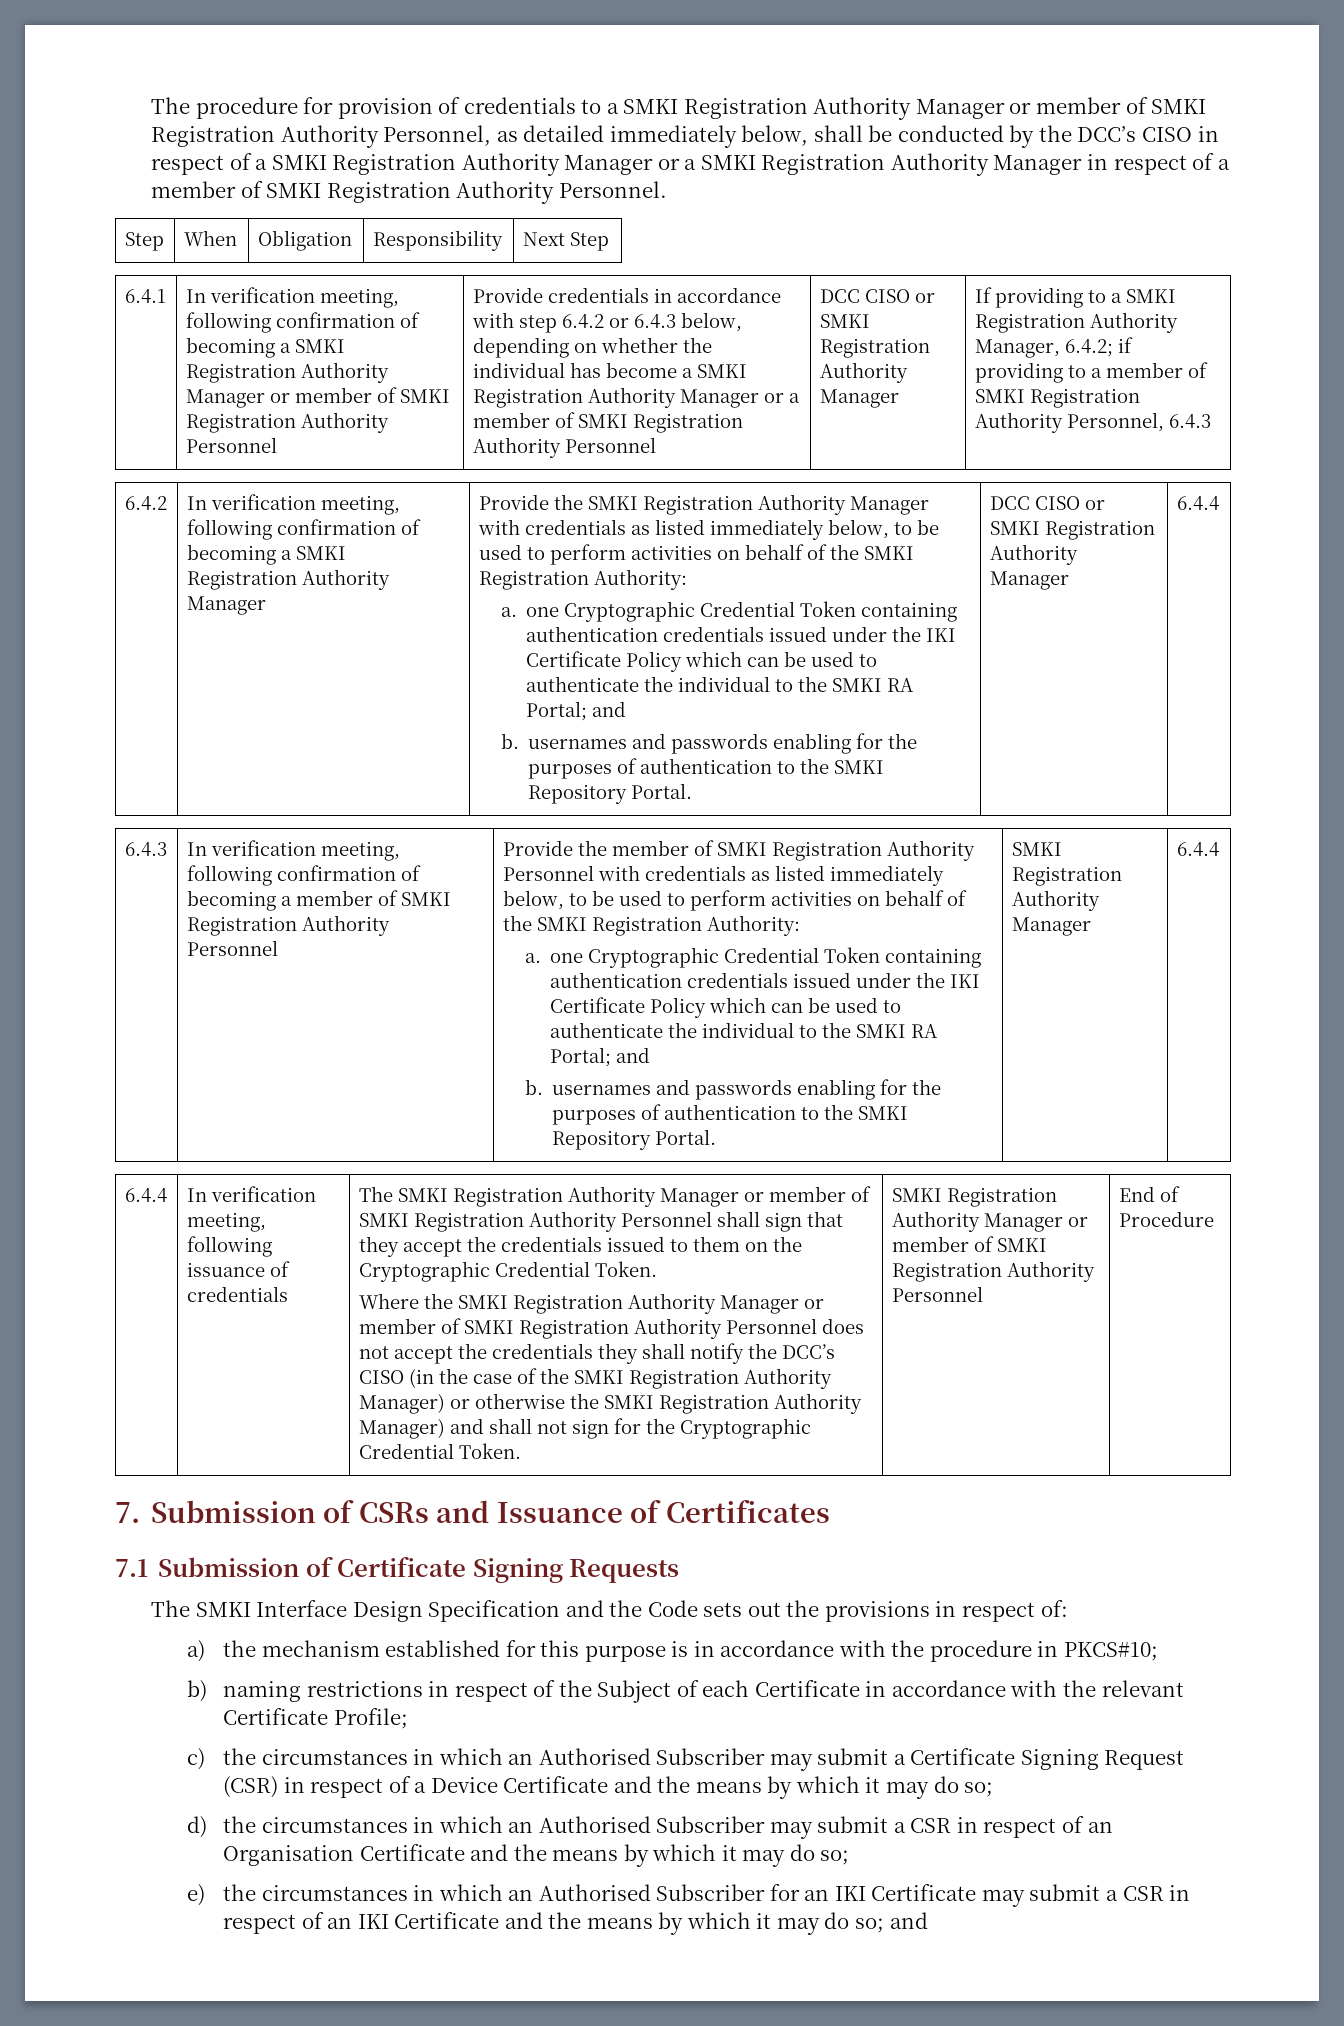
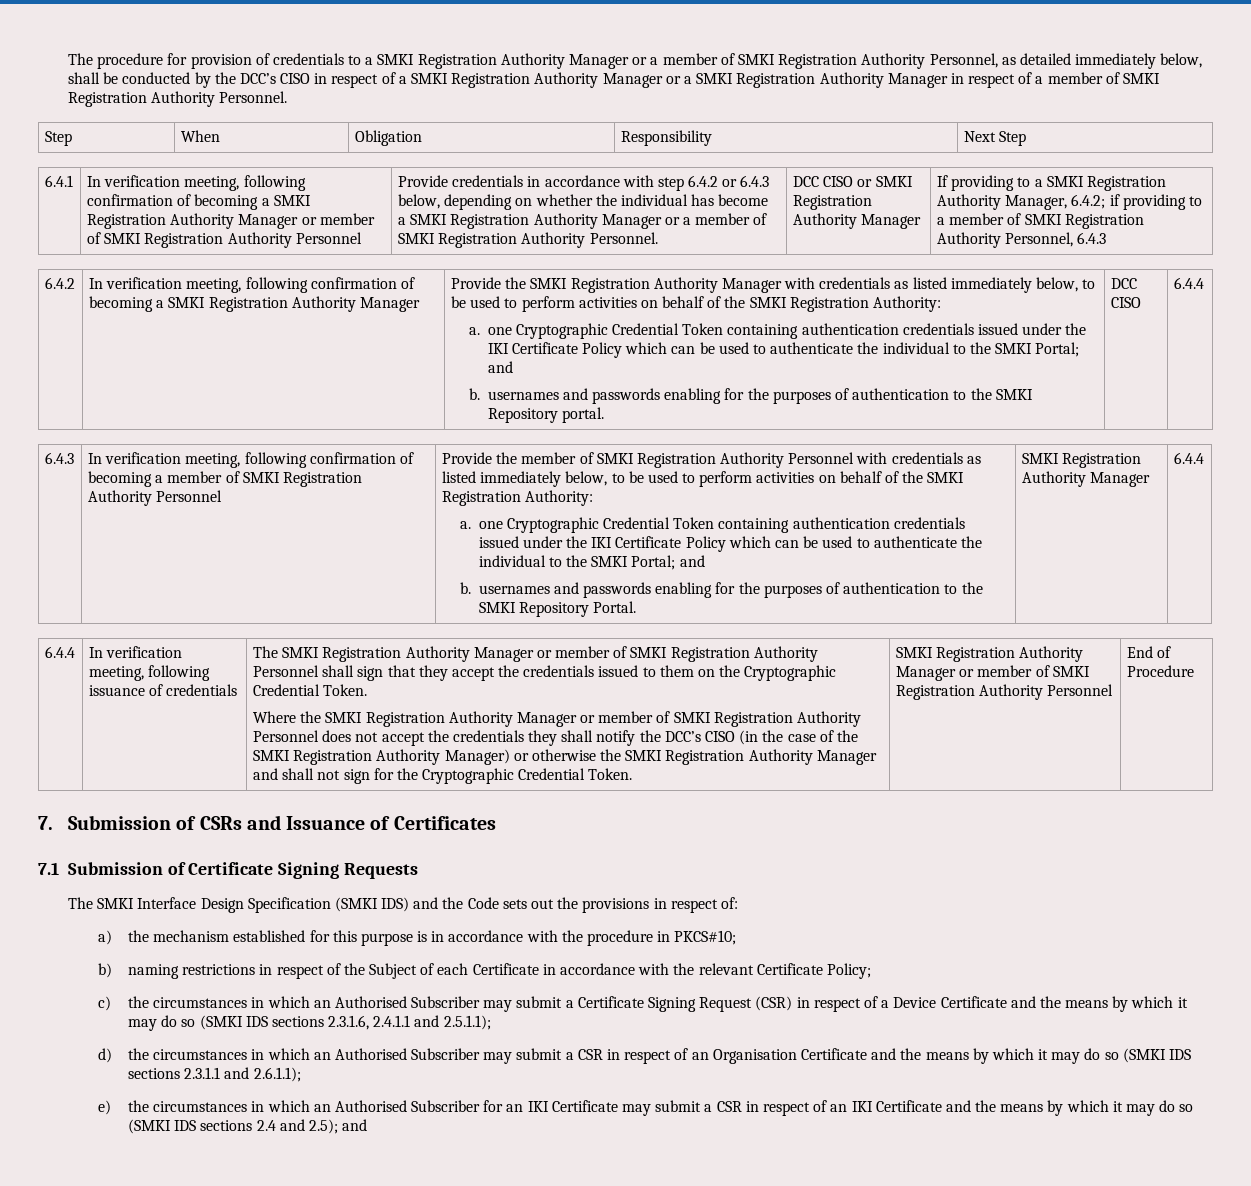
- The procedure for provision of credentials to a SMKI Registration Authority Manager or member of SMKI Registration Authority Personnel, as detailed immediately below, shall be conducted by the DCC’s CISO in respect of a SMKI Registration Authority Manager or a SMKI Registration Authority Manager in respect of a member of SMKI Registration Authority Personnel.
+ The procedure for provision of credentials to a SMKI Registration Authority Manager or a member of SMKI Registration Authority Personnel, as detailed immediately below, shall be conducted by the DCC’s CISO in respect of a SMKI Registration Authority Manager or a SMKI Registration Authority Manager in respect of a member of SMKI Registration Authority Personnel.
- Provide credentials in accordance with step 6.4.2 or 6.4.3 below, depending on whether the individual has become a SMKI Registration Authority Manager or a member of SMKI Registration Authority Personnel
+ Provide credentials in accordance with step 6.4.2 or 6.4.3 below, depending on whether the individual has become a SMKI Registration Authority Manager or a member of SMKI Registration Authority Personnel.
  Provide the SMKI Registration Authority Manager with credentials as listed immediately below, to be used to perform activities on behalf of the SMKI Registration Authority:
- a. one Cryptographic Credential Token containing authentication credentials issued under the IKI Certificate Policy which can be used to authenticate the individual to the SMKI RA Portal; and
+ a. one Cryptographic Credential Token containing authentication credentials issued under the IKI Certificate Policy which can be used to authenticate the individual to the SMKI Portal; and
- b. usernames and passwords enabling for the purposes of authentication to the SMKI Repository Portal. | DCC CISO or SMKI Registration Authority Manager
+ b. usernames and passwords enabling for the purposes of authentication to the SMKI Repository portal. | DCC CISO
  Provide the member of SMKI Registration Authority Personnel with credentials as listed immediately below, to be used to perform activities on behalf of the SMKI Registration Authority:
- a. one Cryptographic Credential Token containing authentication credentials issued under the IKI Certificate Policy which can be used to authenticate the individual to the SMKI RA Portal; and
+ a. one Cryptographic Credential Token containing authentication credentials issued under the IKI Certificate Policy which can be used to authenticate the individual to the SMKI Portal; and
- Where the SMKI Registration Authority Manager or member of SMKI Registration Authority Personnel does not accept the credentials they shall notify the DCC’s CISO (in the case of the SMKI Registration Authority Manager) or otherwise the SMKI Registration Authority Manager) and shall not sign for the Cryptographic Credential Token.
+ Where the SMKI Registration Authority Manager or member of SMKI Registration Authority Personnel does not accept the credentials they shall notify the DCC’s CISO (in the case of the SMKI Registration Authority Manager) or otherwise the SMKI Registration Authority Manager and shall not sign for the Cryptographic Credential Token.
- The SMKI Interface Design Specification and the Code sets out the provisions in respect of:
+ The SMKI Interface Design Specification (SMKI IDS) and the Code sets out the provisions in respect of:
- b) naming restrictions in respect of the Subject of each Certificate in accordance with the relevant Certificate Profile;
+ b) naming restrictions in respect of the Subject of each Certificate in accordance with the relevant Certificate Policy;
- c) the circumstances in which an Authorised Subscriber may submit a Certificate Signing Request (CSR) in respect of a Device Certificate and the means by which it may do so;
+ c) the circumstances in which an Authorised Subscriber may submit a Certificate Signing Request (CSR) in respect of a Device Certificate and the means by which it may do so (SMKI IDS sections 2.3.1.6, 2.4.1.1 and 2.5.1.1);
- d) the circumstances in which an Authorised Subscriber may submit a CSR in respect of an Organisation Certificate and the means by which it may do so;
+ d) the circumstances in which an Authorised Subscriber may submit a CSR in respect of an Organisation Certificate and the means by which it may do so (SMKI IDS sections 2.3.1.1 and 2.6.1.1);
- e) the circumstances in which an Authorised Subscriber for an IKI Certificate may submit a CSR in respect of an IKI Certificate and the means by which it may do so; and
+ e) the circumstances in which an Authorised Subscriber for an IKI Certificate may submit a CSR in respect of an IKI Certificate and the means by which it may do so (SMKI IDS sections 2.4 and 2.5); and

